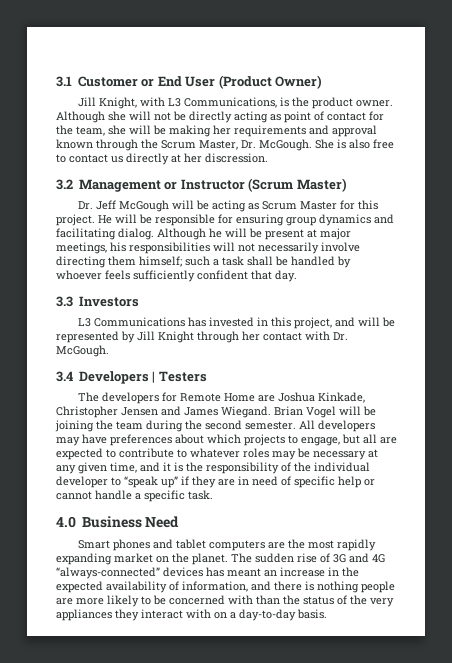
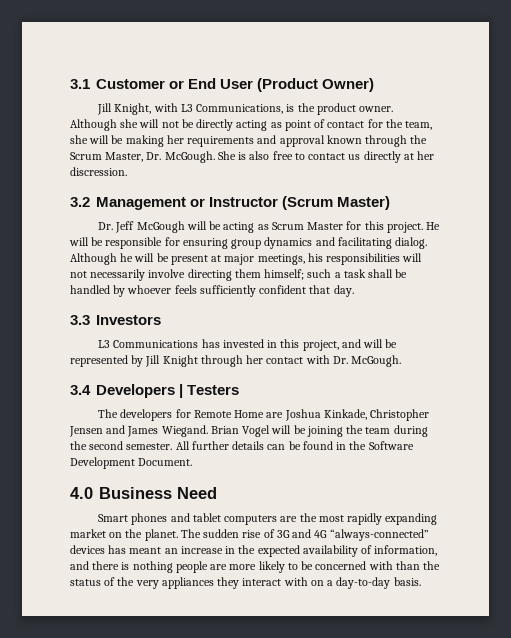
- All developers may have preferences about which projects to engage, but all are expected to contribute to whatever roles may be necessary at any given time, and it is the responsibility of the individual developer to “speak up” if they are in need of specific help or cannot handle a specific task.
+ All further details can be found in the Software Development Document.

